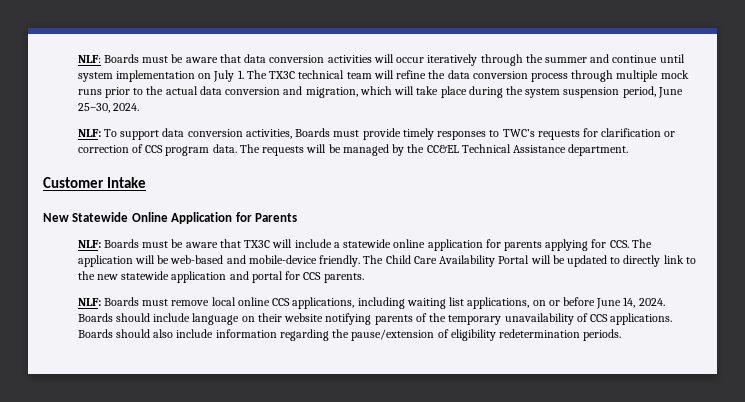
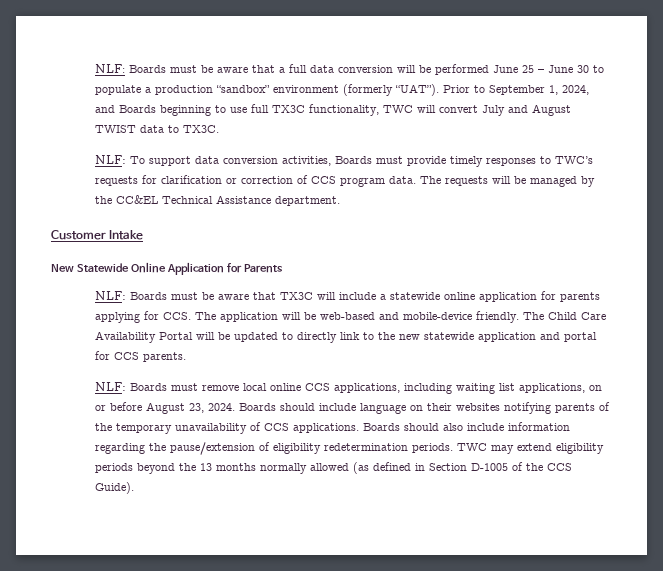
- NLF: Boards must be aware that data conversion activities will occur iteratively through the summer and continue until system implementation on July 1. The TX3C technical team will refine the data conversion process through multiple mock runs prior to the actual data conversion and migration, which will take place during the system suspension period, June 25–30, 2024.
+ NLF: Boards must be aware that a full data conversion will be performed June 25 – June 30 to populate a production “sandbox” environment (formerly “UAT”). Prior to September 1, 2024, and Boards beginning to use full TX3C functionality, TWC will convert July and August TWIST data to TX3C.
- NLF: Boards must remove local online CCS applications, including waiting list applications, on or before June 14, 2024.
+ NLF: Boards must remove local online CCS applications, including waiting list applications, on or before August 23, 2024.
- Boards should include language on their website notifying parents of the temporary unavailability of CCS applications.
+ Boards should include language on their websites notifying parents of the temporary unavailability of CCS applications.
+ TWC may extend eligibility periods beyond the 13 months normally allowed (as defined in Section D-1005 of the CCS Guide).

